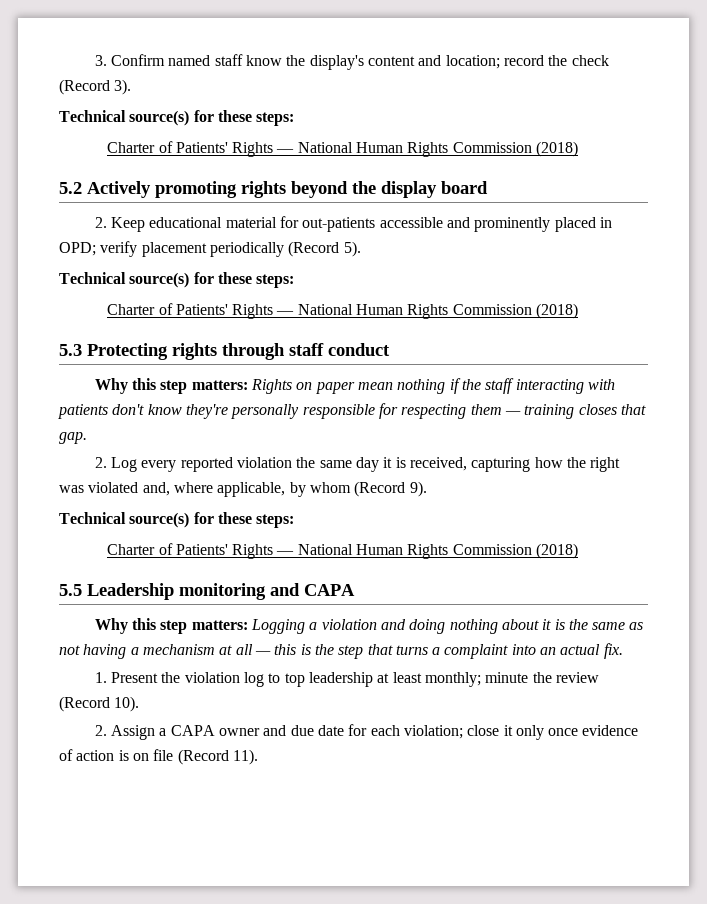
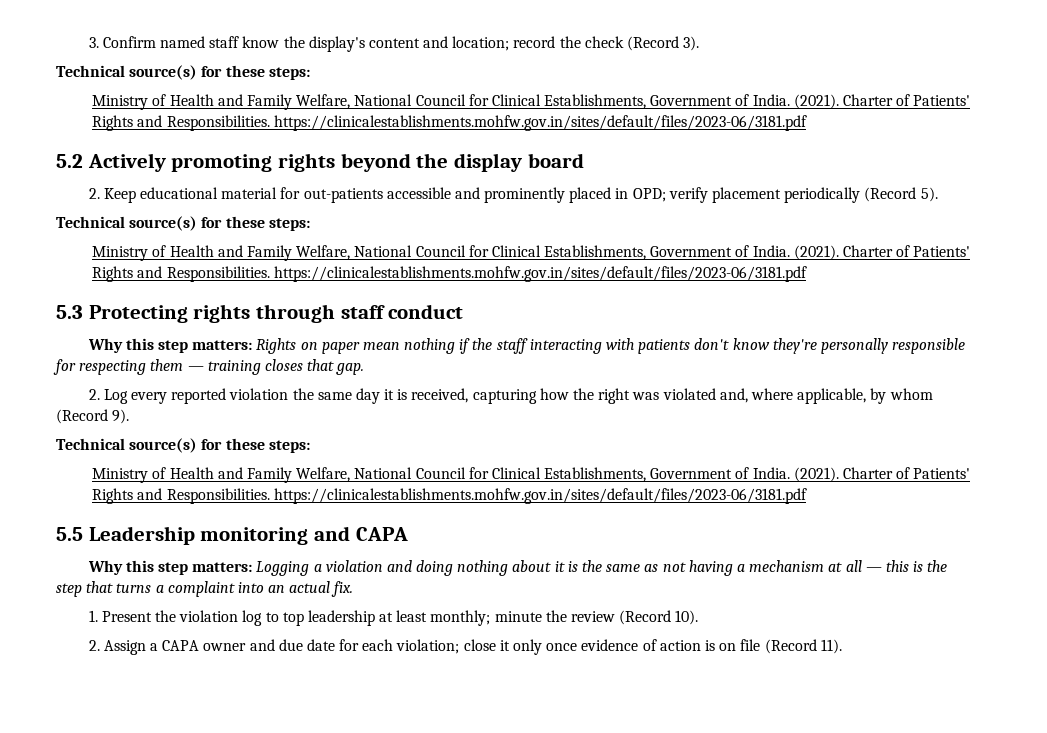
  3. Confirm named staff know the display's content and location; record the check (Record 3).
  Technical source(s) for these steps:
- Charter of Patients' Rights — National Human Rights Commission (2018)
+ Ministry of Health and Family Welfare, National Council for Clinical Establishments, Government of India. (2021). Charter of Patients' Rights and Responsibilities. https://clinicalestablishments.mohfw.gov.in/sites/default/files/2023-06/3181.pdf
  2. Keep educational material for out-patients accessible and prominently placed in OPD; verify placement periodically (Record 5).
  Technical source(s) for these steps:
- Charter of Patients' Rights — National Human Rights Commission (2018)
+ Ministry of Health and Family Welfare, National Council for Clinical Establishments, Government of India. (2021). Charter of Patients' Rights and Responsibilities. https://clinicalestablishments.mohfw.gov.in/sites/default/files/2023-06/3181.pdf
  2. Log every reported violation the same day it is received, capturing how the right was violated and, where applicable, by whom (Record 9).
  Technical source(s) for these steps:
- Charter of Patients' Rights — National Human Rights Commission (2018)
+ Ministry of Health and Family Welfare, National Council for Clinical Establishments, Government of India. (2021). Charter of Patients' Rights and Responsibilities. https://clinicalestablishments.mohfw.gov.in/sites/default/files/2023-06/3181.pdf

